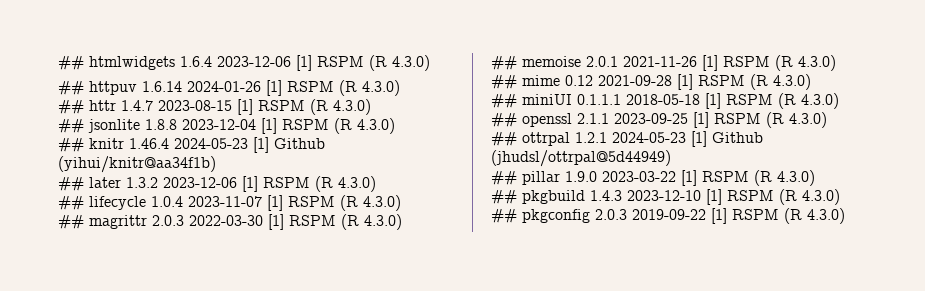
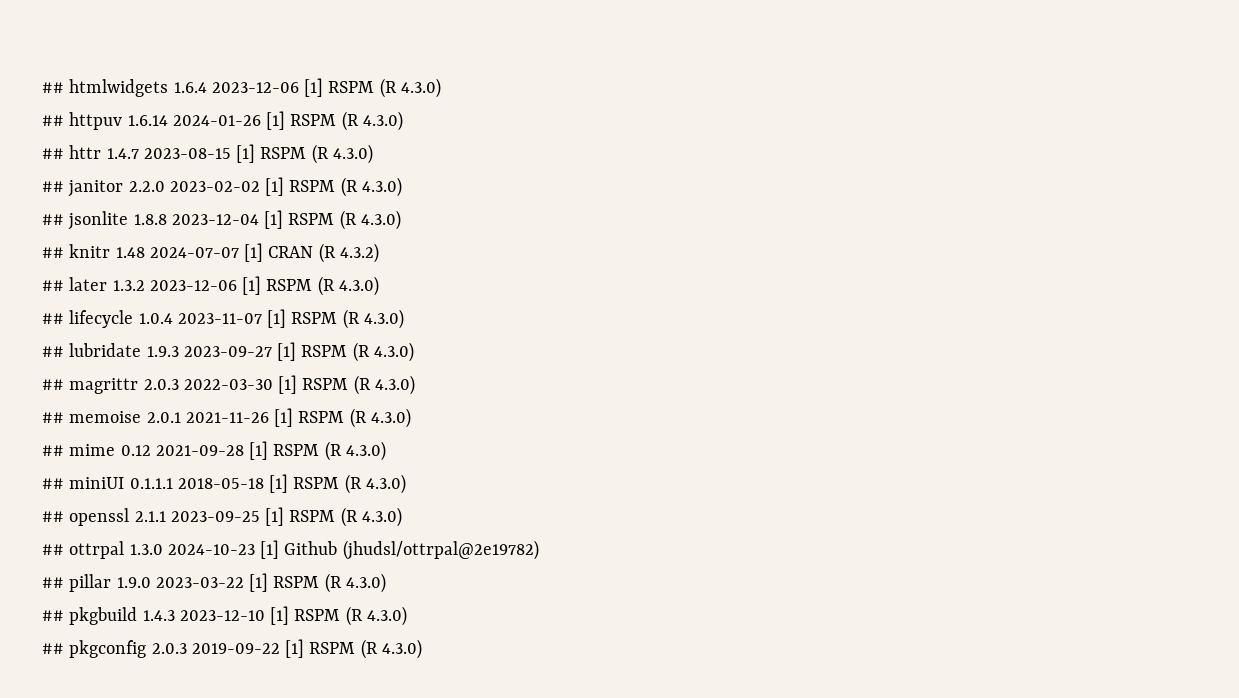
+ ## janitor 2.2.0 2023-02-02 [1] RSPM (R 4.3.0)
- ## knitr 1.46.4 2024-05-23 [1] Github (yihui/knitr@aa34f1b)
+ ## knitr 1.48 2024-07-07 [1] CRAN (R 4.3.2)
+ ## lubridate 1.9.3 2023-09-27 [1] RSPM (R 4.3.0)
- ## ottrpal 1.2.1 2024-05-23 [1] Github (jhudsl/ottrpal@5d44949)
+ ## ottrpal 1.3.0 2024-10-23 [1] Github (jhudsl/ottrpal@2e19782)

